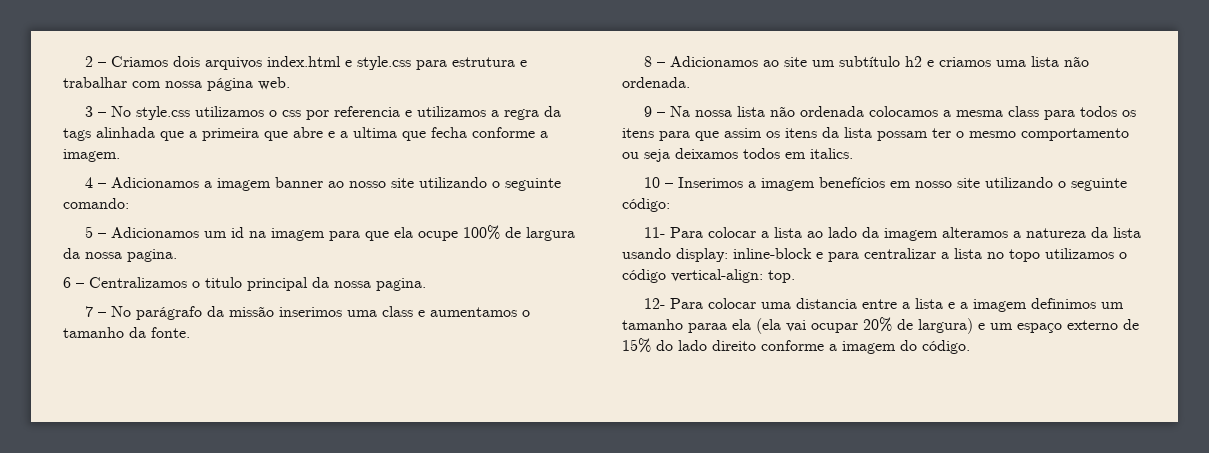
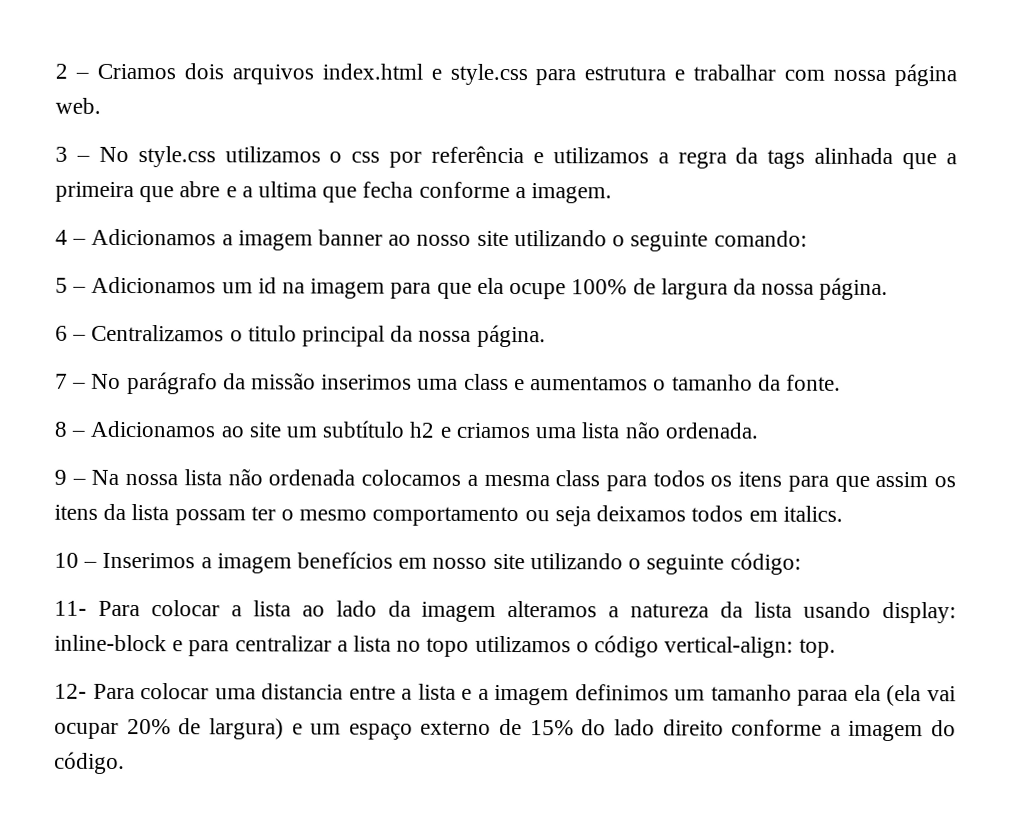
- 3 – No style.css utilizamos o css por referencia e utilizamos a regra da tags alinhada que a primeira que abre e a ultima que fecha conforme a imagem.
+ 3 – No style.css utilizamos o css por referência e utilizamos a regra da tags alinhada que a primeira que abre e a ultima que fecha conforme a imagem.
- 5 – Adicionamos um id na imagem para que ela ocupe 100% de largura da nossa pagina.
+ 5 – Adicionamos um id na imagem para que ela ocupe 100% de largura da nossa página.
- 6 – Centralizamos o titulo principal da nossa pagina.
+ 6 – Centralizamos o titulo principal da nossa página.

